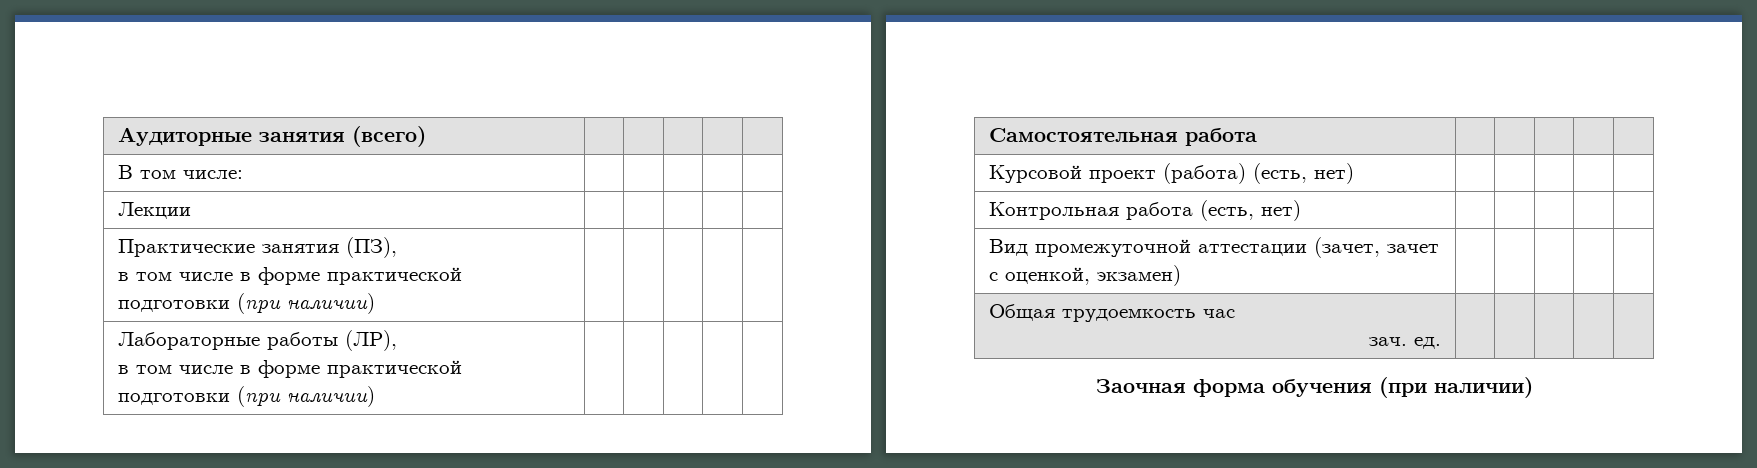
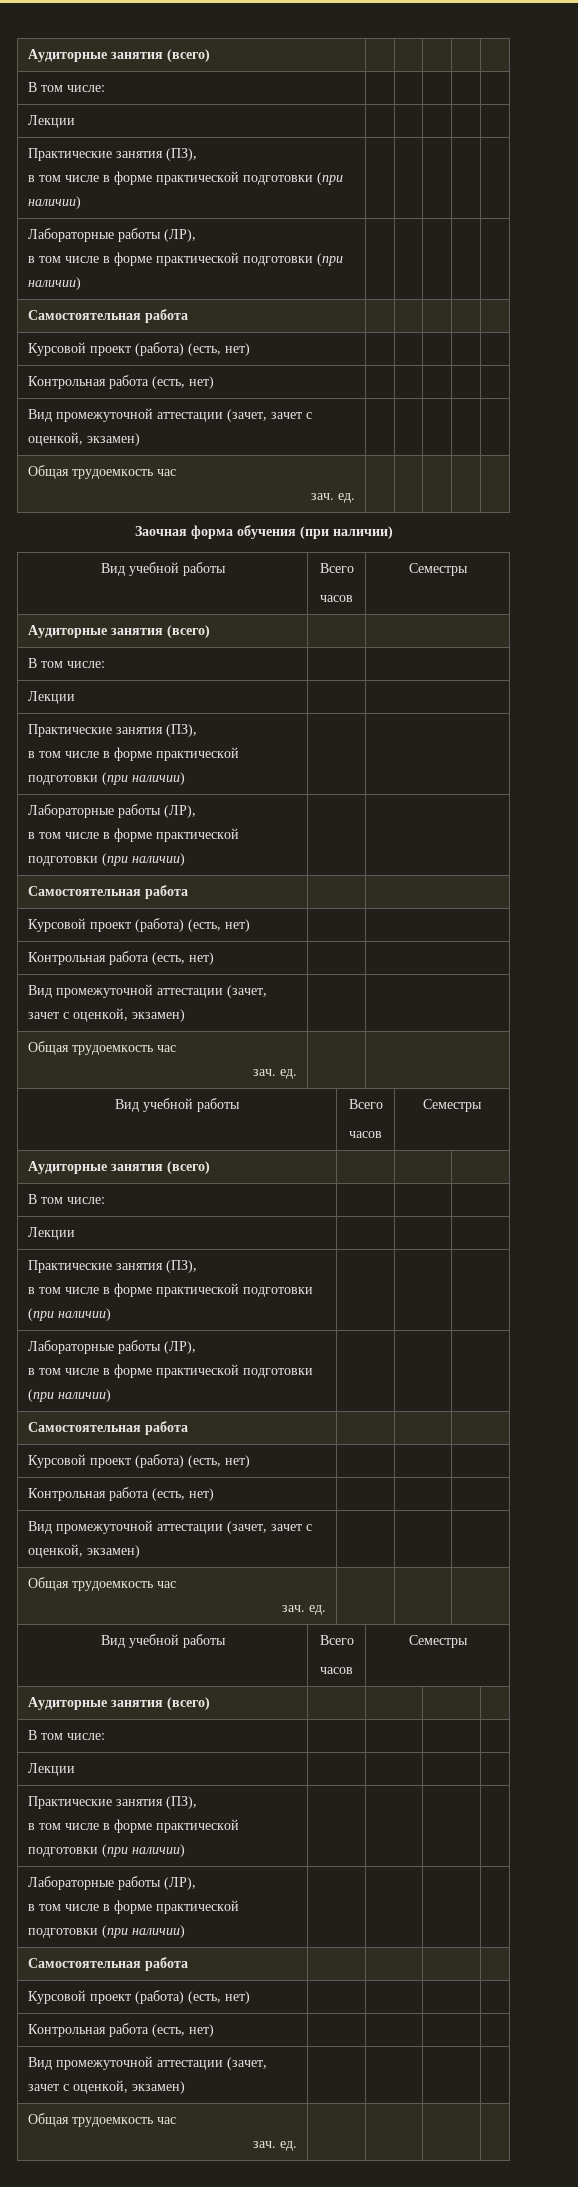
  Заочная форма обучения (при наличии)
+ Вид учебной работы | Всего
+ часов | Семестры
+ Аудиторные занятия (всего) | |
+ В том числе: | |
+ Лекции | |
+ Практические занятия (ПЗ),
+ в том числе в форме практической подготовки (при наличии) | |
+ Лабораторные работы (ЛР),
+ в том числе в форме практической подготовки (при наличии) | |
+ Самостоятельная работа | |
+ Курсовой проект (работа) (есть, нет) | |
+ Контрольная работа (есть, нет) | |
+ Вид промежуточной аттестации (зачет, зачет с оценкой, экзамен) | |
+ Общая трудоемкость час
+ зач. ед. | |
+ Вид учебной работы | Всего
+ часов | Семестры
+ Аудиторные занятия (всего) | | |
+ В том числе: | | |
+ Лекции | | |
+ Практические занятия (ПЗ),
+ в том числе в форме практической подготовки (при наличии) | | |
+ Лабораторные работы (ЛР),
+ в том числе в форме практической подготовки (при наличии) | | |
+ Самостоятельная работа | | |
+ Курсовой проект (работа) (есть, нет) | | |
+ Контрольная работа (есть, нет) | | |
+ Вид промежуточной аттестации (зачет, зачет с оценкой, экзамен) | | |
+ Общая трудоемкость час
+ зач. ед. | | |
+ Вид учебной работы | Всего
+ часов | Семестры
+ Аудиторные занятия (всего) | | | |
+ В том числе: | | | |
+ Лекции | | | |
+ Практические занятия (ПЗ),
+ в том числе в форме практической подготовки (при наличии) | | | |
+ Лабораторные работы (ЛР),
+ в том числе в форме практической подготовки (при наличии) | | | |
+ Самостоятельная работа | | | |
+ Курсовой проект (работа) (есть, нет) | | | |
+ Контрольная работа (есть, нет) | | | |
+ Вид промежуточной аттестации (зачет, зачет с оценкой, экзамен) | | | |
+ Общая трудоемкость час
+ зач. ед. | | | |

